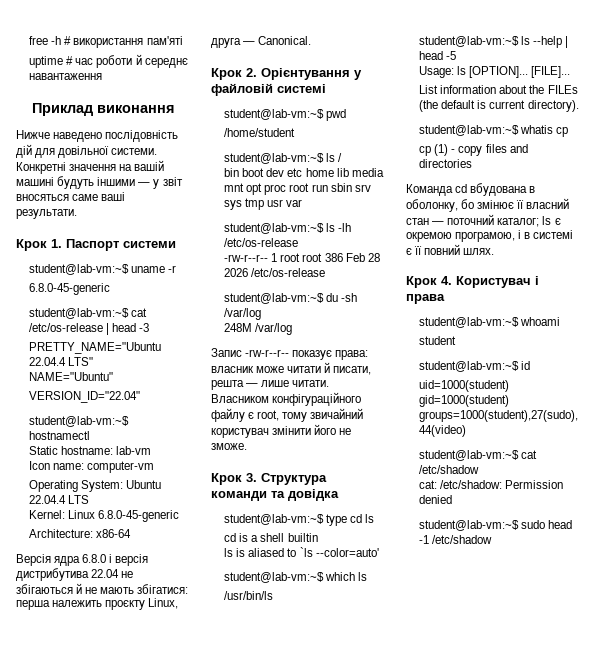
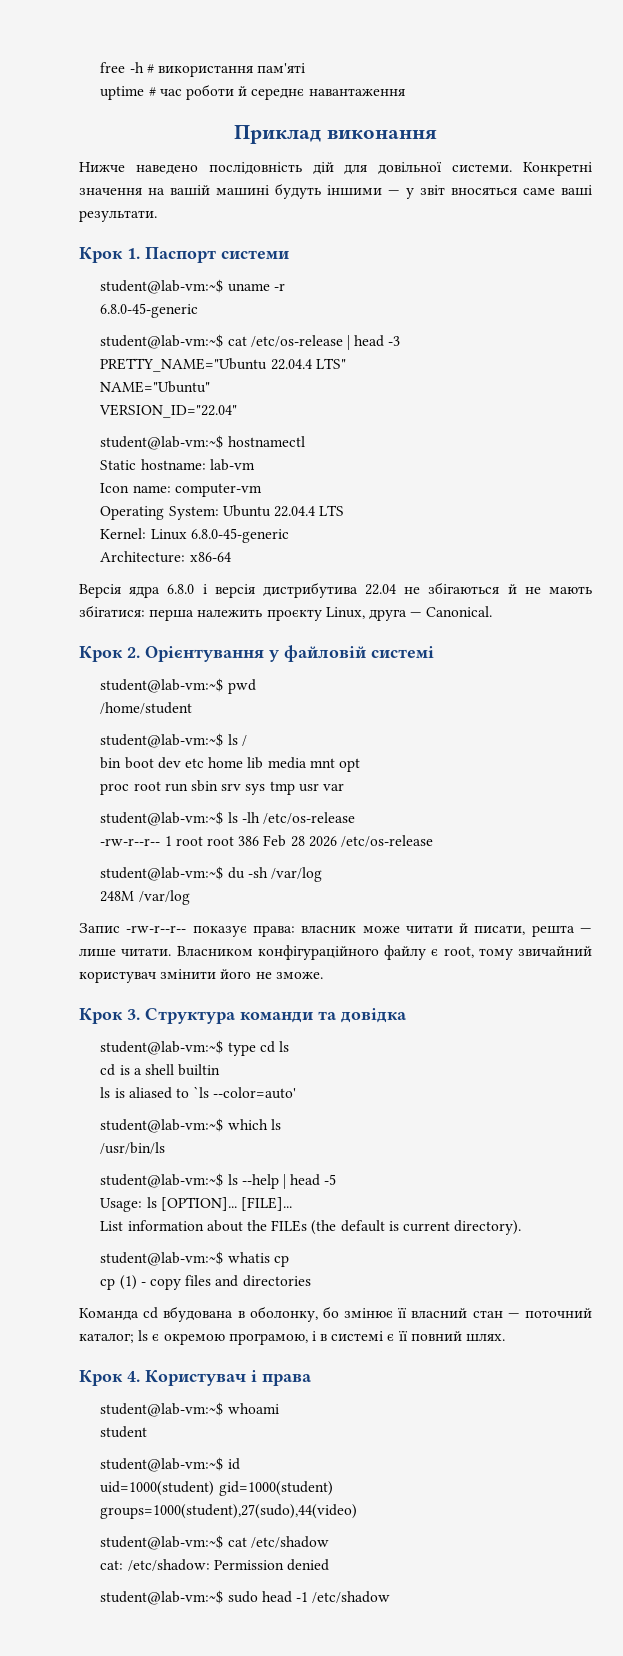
- bin boot dev etc home lib media mnt opt proc root run sbin srv sys tmp usr var
+ bin boot dev etc home lib media mnt opt
+ proc root run sbin srv sys tmp usr var

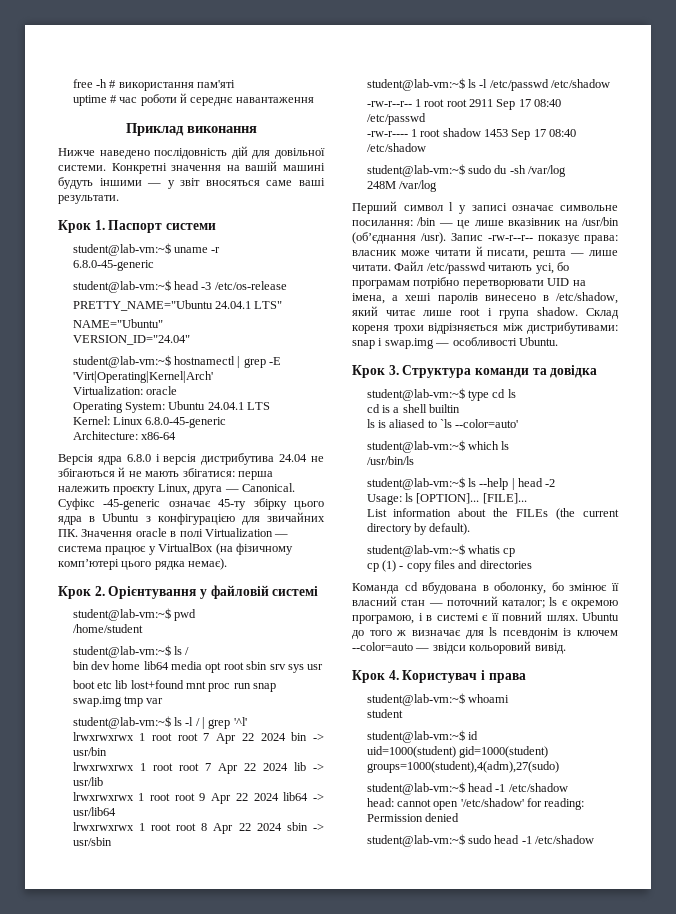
- student@lab-vm:~$ cat /etc/os-release | head -3
+ student@lab-vm:~$ head -3 /etc/os-release
- PRETTY_NAME="Ubuntu 22.04.4 LTS"
+ PRETTY_NAME="Ubuntu 24.04.1 LTS"
- VERSION_ID="22.04"
+ VERSION_ID="24.04"
- student@lab-vm:~$ hostnamectl
- Static hostname: lab-vm
- Icon name: computer-vm
+ student@lab-vm:~$ hostnamectl | grep -E 'Virt|Operating|Kernel|Arch'
+ Virtualization: oracle
- Operating System: Ubuntu 22.04.4 LTS
+ Operating System: Ubuntu 24.04.1 LTS
- Версія ядра 6.8.0 і версія дистрибутива 22.04 не збігаються й не мають збігатися: перша належить проєкту Linux, друга — Canonical.
+ Версія ядра 6.8.0 і версія дистрибутива 24.04 не збігаються й не мають збігатися: перша належить проєкту Linux, друга — Canonical. Суфікс -45-generic означає 45-ту збірку цього ядра в Ubuntu з конфігурацією для звичайних ПК. Значення oracle в полі Virtualization — система працює у VirtualBox (на фізичному комп’ютері цього рядка немає).
- bin boot dev etc home lib media mnt opt
- proc root run sbin srv sys tmp usr var
- student@lab-vm:~$ ls -lh /etc/os-release
- -rw-r--r-- 1 root root 386 Feb 28 2026 /etc/os-release
- student@lab-vm:~$ du -sh /var/log
+ bin dev home lib64 media opt root sbin srv sys usr
+ boot etc lib lost+found mnt proc run snap swap.img tmp var
+ student@lab-vm:~$ ls -l / | grep '^l'
+ lrwxrwxrwx 1 root root 7 Apr 22 2024 bin -> usr/bin
+ lrwxrwxrwx 1 root root 7 Apr 22 2024 lib -> usr/lib
+ lrwxrwxrwx 1 root root 9 Apr 22 2024 lib64 -> usr/lib64
+ lrwxrwxrwx 1 root root 8 Apr 22 2024 sbin -> usr/sbin
+ student@lab-vm:~$ ls -l /etc/passwd /etc/shadow
+ -rw-r--r-- 1 root root 2911 Sep 17 08:40 /etc/passwd
+ -rw-r---- 1 root shadow 1453 Sep 17 08:40 /etc/shadow
+ student@lab-vm:~$ sudo du -sh /var/log
+ Перший символ l у записі означає символьне посилання: /bin — це лише вказівник на /usr/bin (об’єднання /usr).
- Власником конфігураційного файлу є root, тому звичайний користувач змінити його не зможе.
+ Файл /etc/passwd читають усі, бо програмам потрібно перетворювати UID на імена, а хеші паролів винесено в /etc/shadow, який читає лише root і група shadow. Склад кореня трохи відрізняється між дистрибутивами: snap і swap.img — особливості Ubuntu.
- student@lab-vm:~$ ls --help | head -5
+ student@lab-vm:~$ ls --help | head -2
- List information about the FILEs (the default is current directory).
+ List information about the FILEs (the current directory by default).
+ Ubuntu до того ж визначає для ls псевдонім із ключем --color=auto — звідси кольоровий вивід.
- uid=1000(student) gid=1000(student) groups=1000(student),27(sudo),44(video)
- student@lab-vm:~$ cat /etc/shadow
- cat: /etc/shadow: Permission denied
+ uid=1000(student) gid=1000(student) groups=1000(student),4(adm),27(sudo)
+ student@lab-vm:~$ head -1 /etc/shadow
+ head: cannot open '/etc/shadow' for reading: Permission denied

